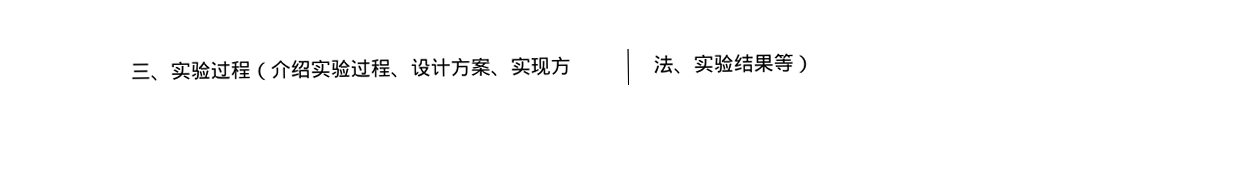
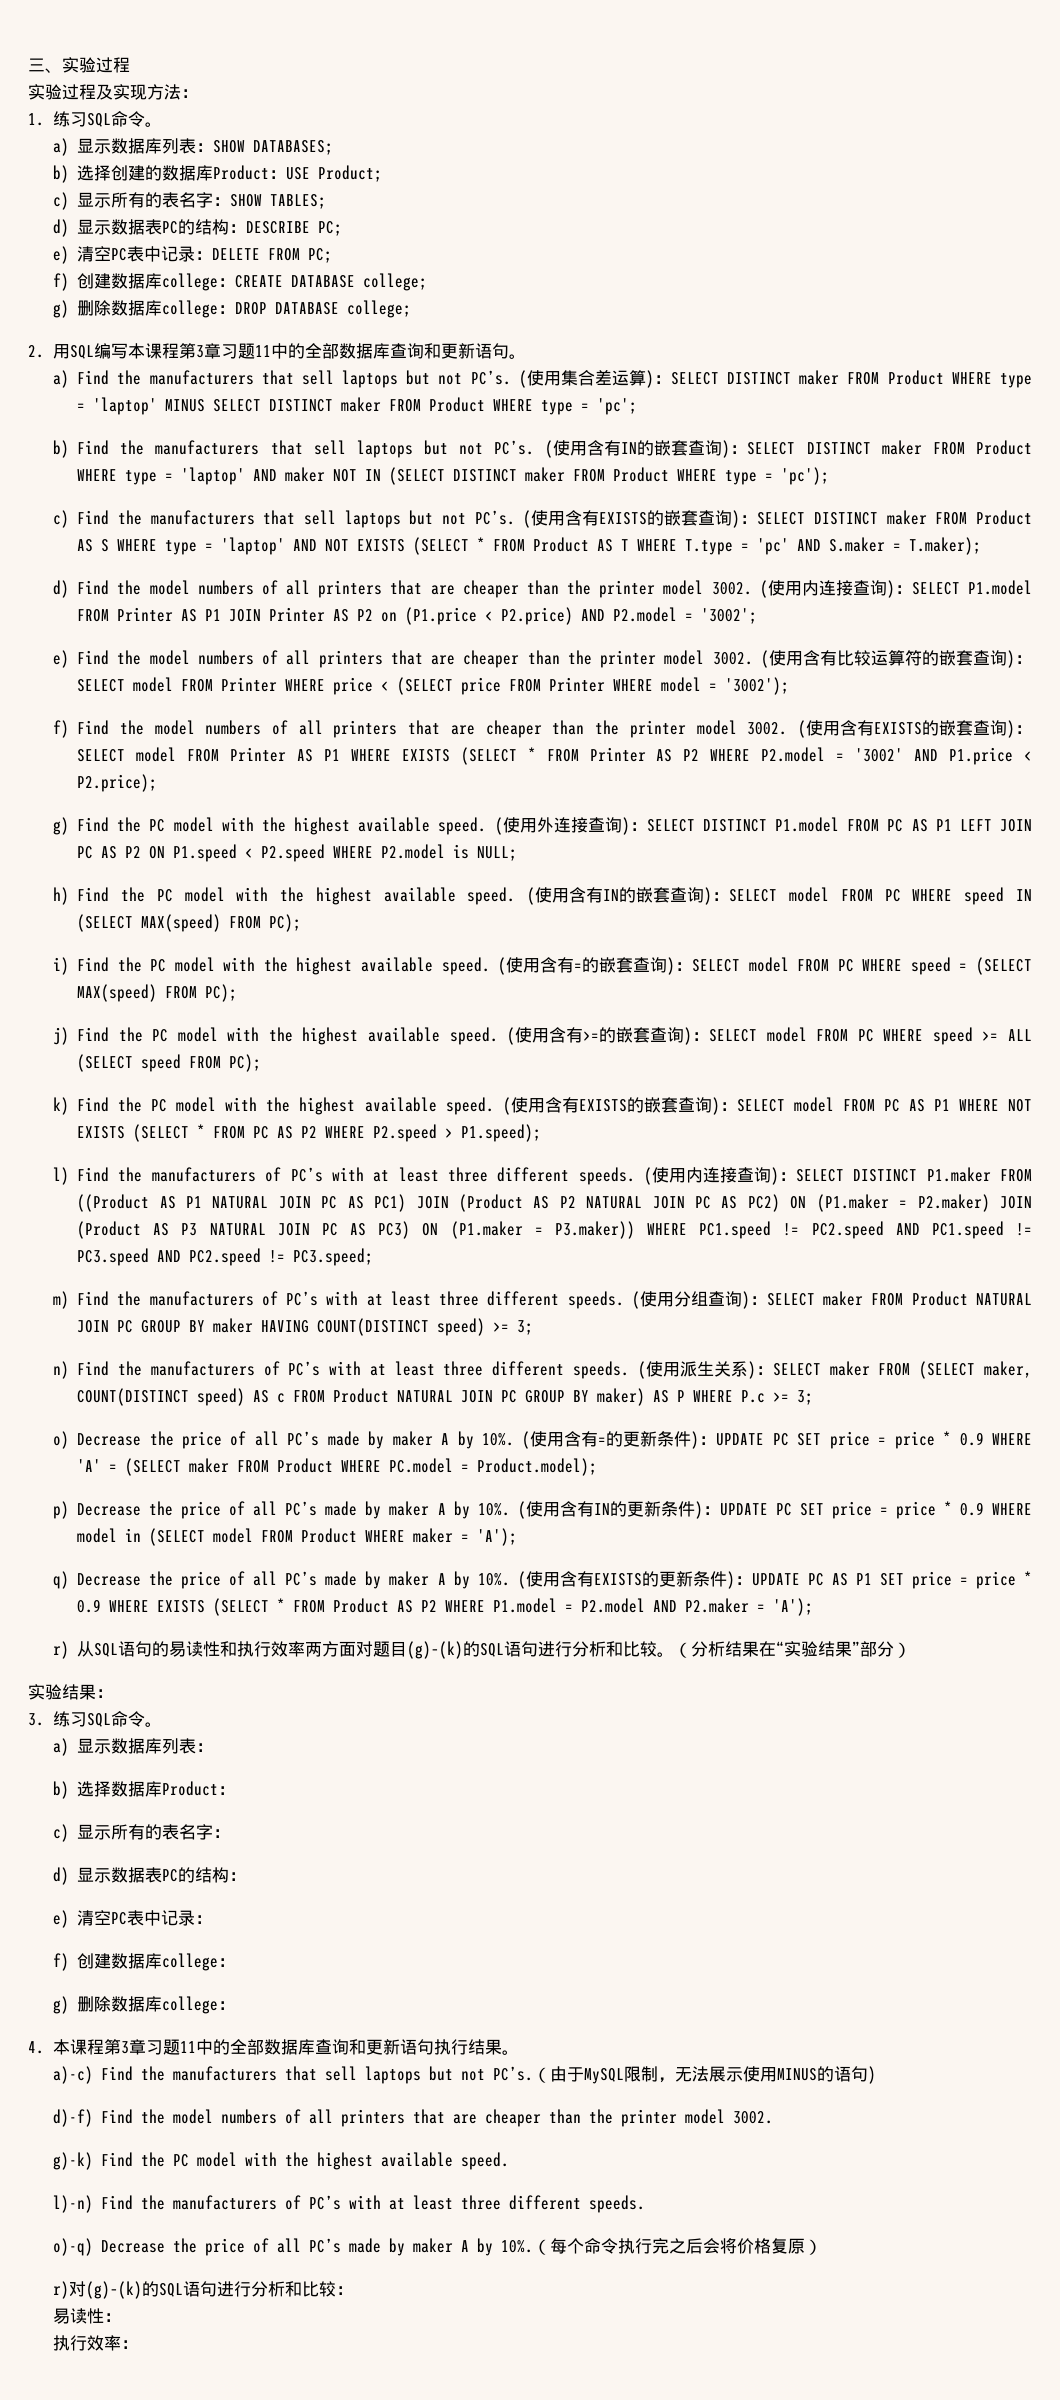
- 三、实验过程（介绍实验过程、设计方案、实现方法、实验结果等）
+ 三、实验过程
+ 实验过程及实现方法：
+ 1.练习SQL命令。
+ a)显示数据库列表：SHOW DATABASES;
+ b)选择创建的数据库Product：USE Product;
+ c)显示所有的表名字：SHOW TABLES;
+ d)显示数据表PC的结构：DESCRIBE PC;
+ e)清空PC表中记录：DELETE FROM PC;
+ f)创建数据库college：CREATE DATABASE college;
+ g)删除数据库college：DROP DATABASE college;
+ 2.用SQL编写本课程第3章习题11中的全部数据库查询和更新语句。
+ a) Find the manufacturers that sell laptops but not PC’s. (使用集合差运算)：SELECT DISTINCT maker FROM Product WHERE type = 'laptop' MINUS SELECT DISTINCT maker FROM Product WHERE type = 'pc';
+ b) Find the manufacturers that sell laptops but not PC’s. (使用含有IN的嵌套查询)：SELECT DISTINCT maker FROM Product WHERE type = 'laptop' AND maker NOT IN (SELECT DISTINCT maker FROM Product WHERE type = 'pc');
+ c) Find the manufacturers that sell laptops but not PC’s. (使用含有EXISTS的嵌套查询)：SELECT DISTINCT maker FROM Product AS S WHERE type = 'laptop' AND NOT EXISTS (SELECT * FROM Product AS T WHERE T.type = 'pc' AND S.maker = T.maker);
+ d) Find the model numbers of all printers that are cheaper than the printer model 3002. (使用内连接查询)：SELECT P1.model FROM Printer AS P1 JOIN Printer AS P2 on (P1.price < P2.price) AND P2.model = '3002';
+ e) Find the model numbers of all printers that are cheaper than the printer model 3002. (使用含有比较运算符的嵌套查询)：SELECT model FROM Printer WHERE price < (SELECT price FROM Printer WHERE model = '3002');
+ f) Find the model numbers of all printers that are cheaper than the printer model 3002. (使用含有EXISTS的嵌套查询)：SELECT model FROM Printer AS P1 WHERE EXISTS (SELECT * FROM Printer AS P2 WHERE P2.model = '3002' AND P1.price < P2.price);
+ g) Find the PC model with the highest available speed. (使用外连接查询)：SELECT DISTINCT P1.model FROM PC AS P1 LEFT JOIN PC AS P2 ON P1.speed < P2.speed WHERE P2.model is NULL;
+ h) Find the PC model with the highest available speed. (使用含有IN的嵌套查询)：SELECT model FROM PC WHERE speed IN (SELECT MAX(speed) FROM PC);
+ i) Find the PC model with the highest available speed. (使用含有=的嵌套查询)：SELECT model FROM PC WHERE speed = (SELECT MAX(speed) FROM PC);
+ j) Find the PC model with the highest available speed. (使用含有>=的嵌套查询)：SELECT model FROM PC WHERE speed >= ALL (SELECT speed FROM PC);
+ k) Find the PC model with the highest available speed. (使用含有EXISTS的嵌套查询)：SELECT model FROM PC AS P1 WHERE NOT EXISTS (SELECT * FROM PC AS P2 WHERE P2.speed > P1.speed);
+ l) Find the manufacturers of PC’s with at least three different speeds. (使用内连接查询)：SELECT DISTINCT P1.maker FROM ((Product AS P1 NATURAL JOIN PC AS PC1) JOIN (Product AS P2 NATURAL JOIN PC AS PC2) ON (P1.maker = P2.maker) JOIN (Product AS P3 NATURAL JOIN PC AS PC3) ON (P1.maker = P3.maker)) WHERE PC1.speed != PC2.speed AND PC1.speed != PC3.speed AND PC2.speed != PC3.speed;
+ m) Find the manufacturers of PC’s with at least three different speeds. (使用分组查询)：SELECT maker FROM Product NATURAL JOIN PC GROUP BY maker HAVING COUNT(DISTINCT speed) >= 3;
+ n) Find the manufacturers of PC’s with at least three different speeds. (使用派生关系)：SELECT maker FROM (SELECT maker, COUNT(DISTINCT speed) AS c FROM Product NATURAL JOIN PC GROUP BY maker) AS P WHERE P.c >= 3;
+ o) Decrease the price of all PC’s made by maker A by 10%. (使用含有=的更新条件)：UPDATE PC SET price = price * 0.9 WHERE 'A' = (SELECT maker FROM Product WHERE PC.model = Product.model);
+ p) Decrease the price of all PC’s made by maker A by 10%. (使用含有IN的更新条件)：UPDATE PC SET price = price * 0.9 WHERE model in (SELECT model FROM Product WHERE maker = 'A');
+ q) Decrease the price of all PC’s made by maker A by 10%. (使用含有EXISTS的更新条件)：UPDATE PC AS P1 SET price = price * 0.9 WHERE EXISTS (SELECT * FROM Product AS P2 WHERE P1.model = P2.model AND P2.maker = 'A');
+ r)从SQL语句的易读性和执行效率两方面对题目(g)–(k)的SQL语句进行分析和比较。（分析结果在“实验结果”部分）
+ 实验结果：
+ 3.练习SQL命令。
+ a)显示数据库列表：
+ b)选择数据库Product：
+ c)显示所有的表名字：
+ d)显示数据表PC的结构：
+ e)清空PC表中记录：
+ f)创建数据库college：
+ g)删除数据库college：
+ 4.本课程第3章习题11中的全部数据库查询和更新语句执行结果。
+ a)-c) Find the manufacturers that sell laptops but not PC’s.（由于MySQL限制，无法展示使用MINUS的语句)
+ d)-f) Find the model numbers of all printers that are cheaper than the printer model 3002.
+ g)-k) Find the PC model with the highest available speed.
+ l)-n) Find the manufacturers of PC’s with at least three different speeds.
+ o)-q) Decrease the price of all PC’s made by maker A by 10%.（每个命令执行完之后会将价格复原）
+ r)对(g)–(k)的SQL语句进行分析和比较：
+ 易读性：
+ 执行效率：

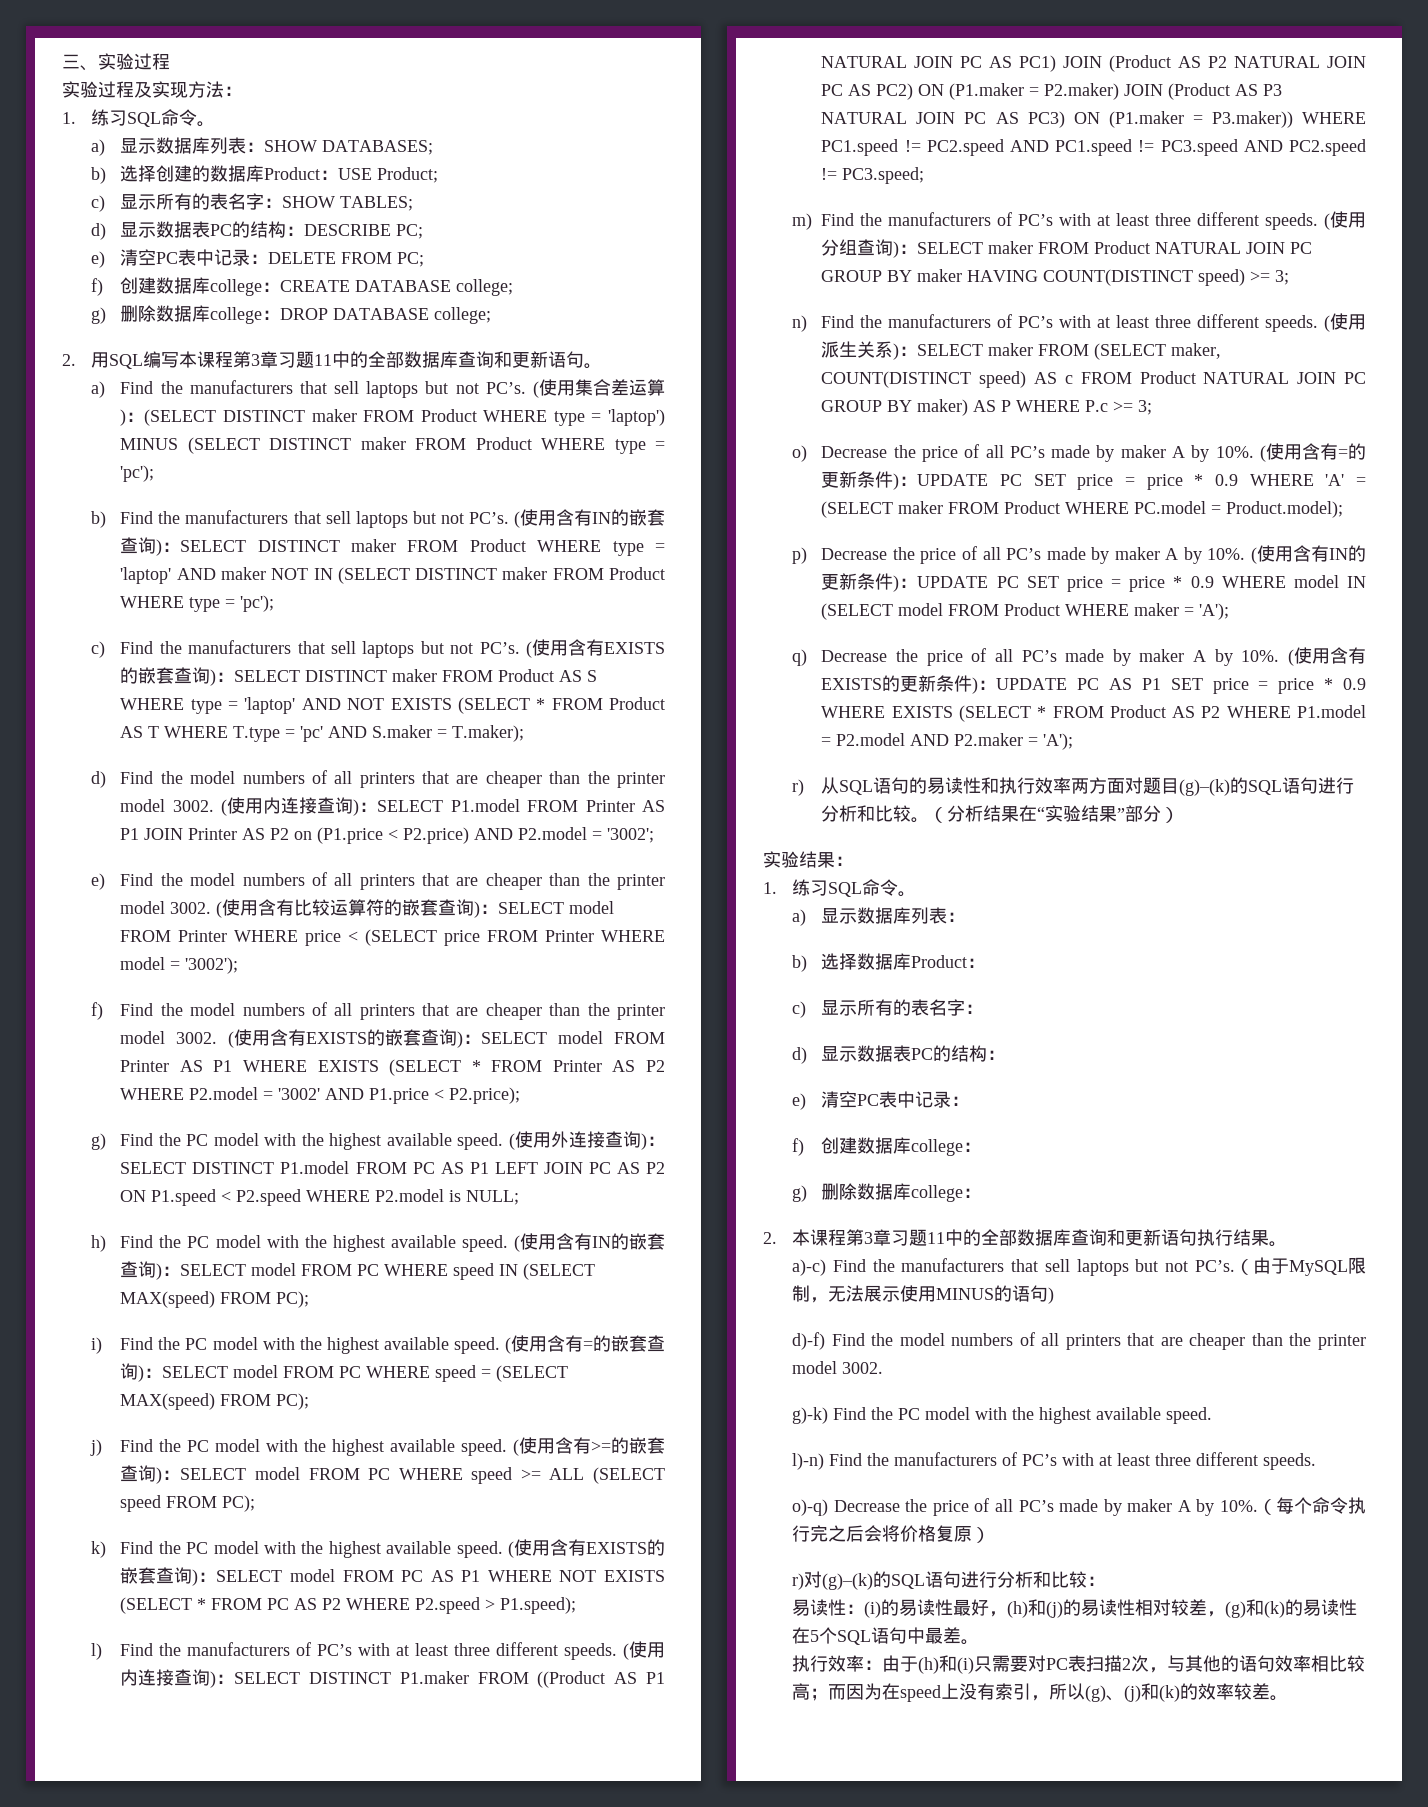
- (使用集合差运算)：SELECT DISTINCT maker FROM Product WHERE type = 'laptop' MINUS SELECT DISTINCT maker FROM Product WHERE type = 'pc';
+ (使用集合差运算)：(SELECT DISTINCT maker FROM Product WHERE type = 'laptop') MINUS (SELECT DISTINCT maker FROM Product WHERE type = 'pc');
- (使用含有IN的更新条件)：UPDATE PC SET price = price * 0.9 WHERE model in (SELECT model FROM Product WHERE maker = 'A');
+ (使用含有IN的更新条件)：UPDATE PC SET price = price * 0.9 WHERE model IN (SELECT model FROM Product WHERE maker = 'A');
  实验结果：
- 3.练习SQL命令。
+ 1.练习SQL命令。
- 4.本课程第3章习题11中的全部数据库查询和更新语句执行结果。
+ 2.本课程第3章习题11中的全部数据库查询和更新语句执行结果。
- 易读性：
- 执行效率：
+ 易读性：(i)的易读性最好，(h)和(j)的易读性相对较差，(g)和(k)的易读性在5个SQL语句中最差。
+ 执行效率：由于(h)和(i)只需要对PC表扫描2次，与其他的语句效率相比较高；而因为在speed上没有索引，所以(g)、(j)和(k)的效率较差。

